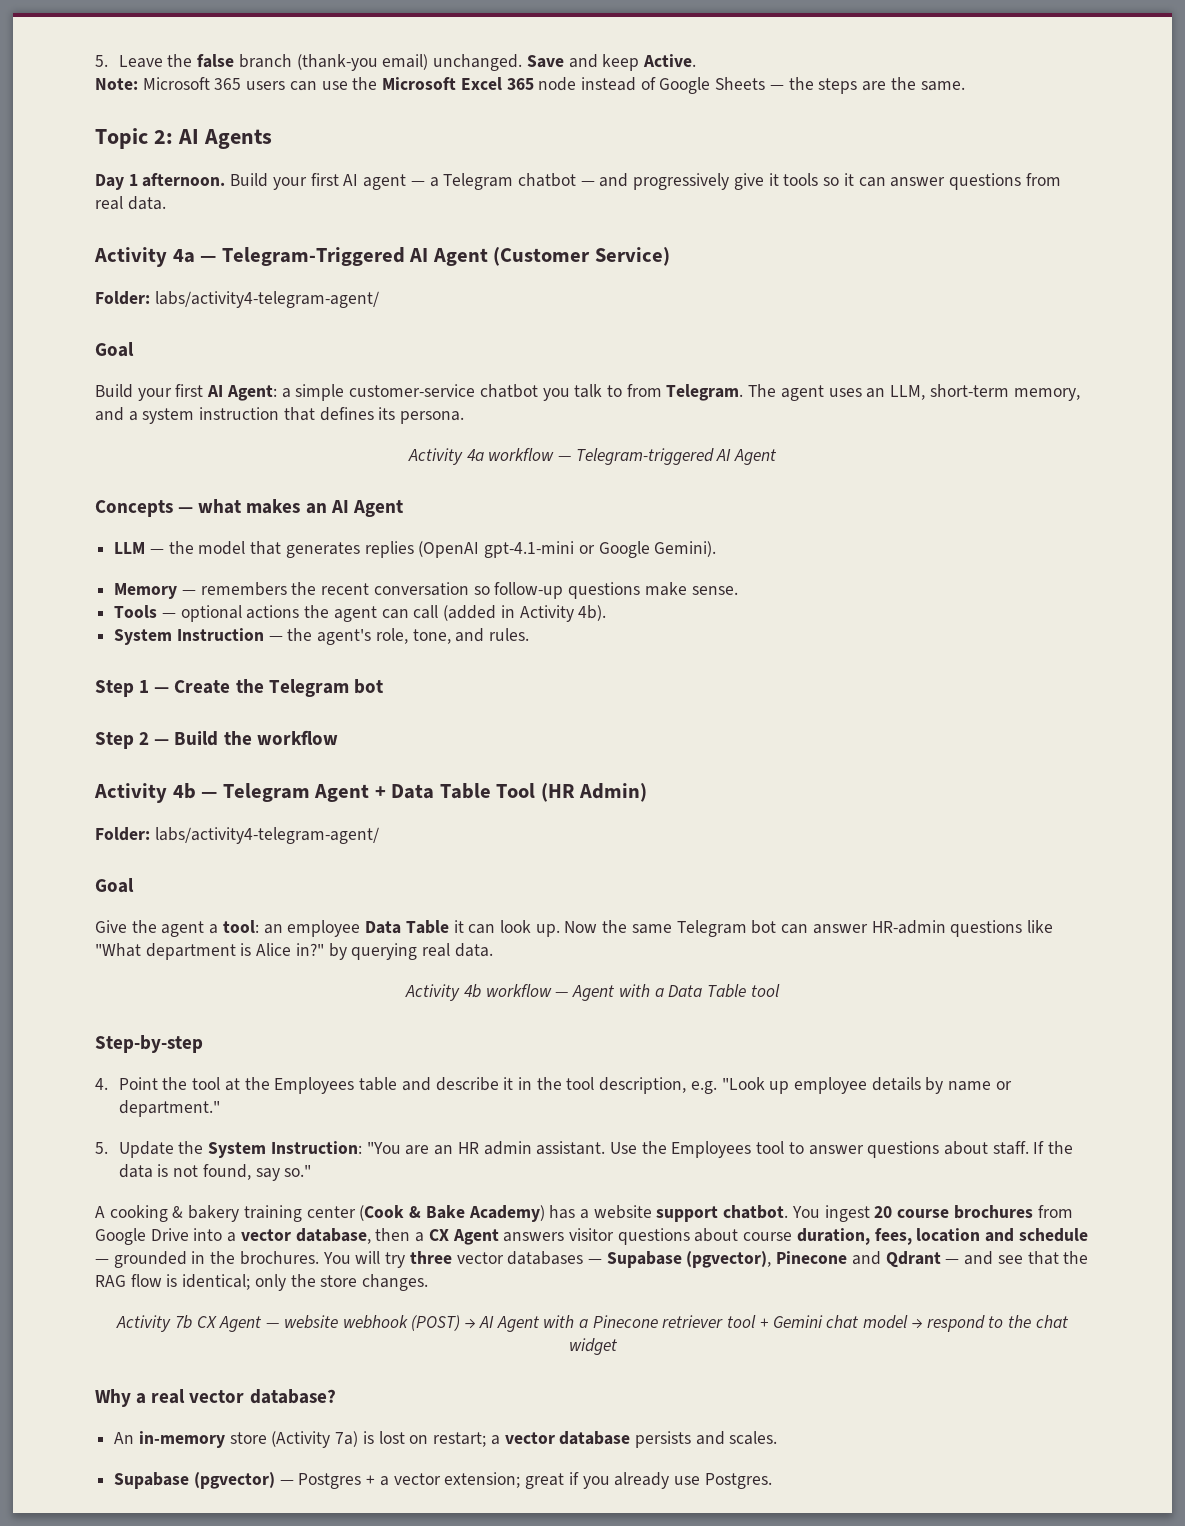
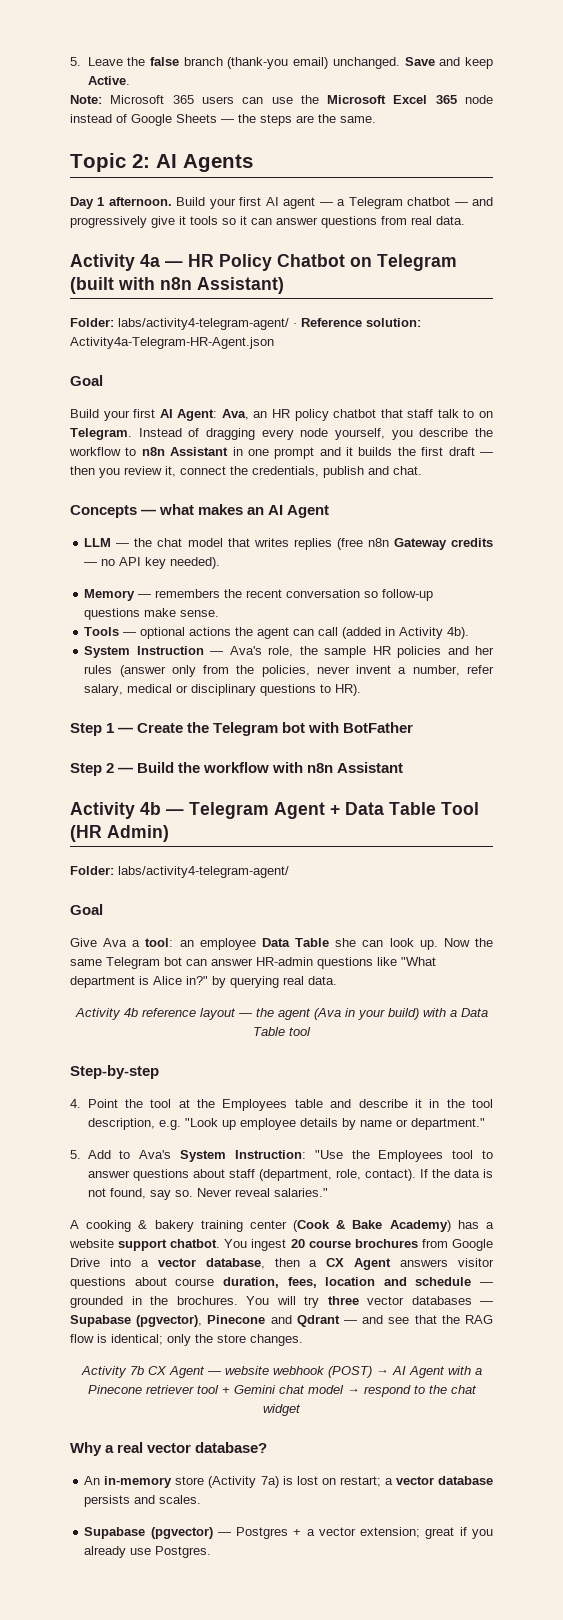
- Activity 4a — Telegram-Triggered AI Agent (Customer Service)
- Folder: labs/activity4-telegram-agent/
+ Activity 4a — HR Policy Chatbot on Telegram (built with n8n Assistant)
+ Folder: labs/activity4-telegram-agent/ · Reference solution: Activity4a-Telegram-HR-Agent.json
- Build your first AI Agent: a simple customer-service chatbot you talk to from Telegram. The agent uses an LLM, short-term memory, and a system instruction that defines its persona.
- Activity 4a workflow — Telegram-triggered AI Agent
+ Build your first AI Agent: Ava, an HR policy chatbot that staff talk to on Telegram. Instead of dragging every node yourself, you describe the workflow to n8n Assistant in one prompt and it builds the first draft — then you review it, connect the credentials, publish and chat.
- LLM — the model that generates replies (OpenAI gpt-4.1-mini or Google Gemini).
+ LLM — the chat model that writes replies (free n8n Gateway credits — no API key needed).
- System Instruction — the agent's role, tone, and rules.
+ System Instruction — Ava's role, the sample HR policies and her rules (answer only from the policies, never invent a number, refer salary, medical or disciplinary questions to HR).
- Step 1 — Create the Telegram bot
+ Step 1 — Create the Telegram bot with BotFather
- Step 2 — Build the workflow
+ Step 2 — Build the workflow with n8n Assistant
- Give the agent a tool: an employee Data Table it can look up.
+ Give Ava a tool: an employee Data Table she can look up.
- Activity 4b workflow — Agent with a Data Table tool
+ Activity 4b reference layout — the agent (Ava in your build) with a Data Table tool
- 5. Update the System Instruction: "You are an HR admin assistant. Use the Employees tool to answer questions about staff.
+ 5. Add to Ava's System Instruction: "Use the Employees tool to answer questions about staff (department, role, contact).
- If the data is not found, say so."
+ If the data is not found, say so. Never reveal salaries."

